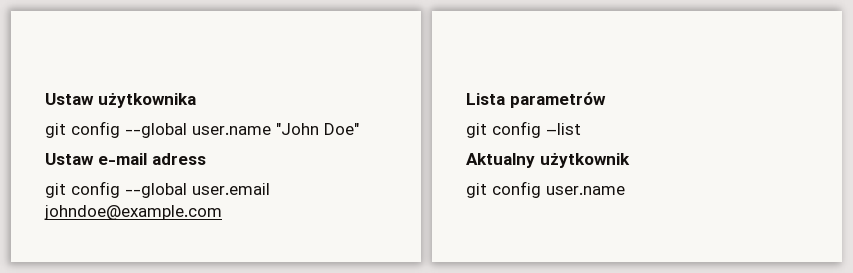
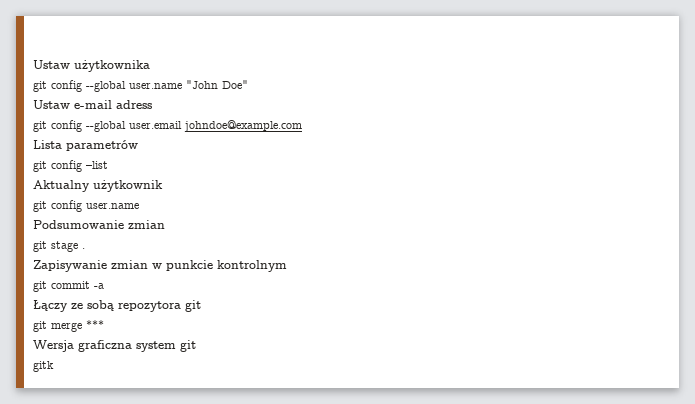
+ Podsumowanie zmian
+ git stage .
+ Zapisywanie zmian w punkcie kontrolnym
+ git commit -a
+ Łączy ze sobą repozytora git
+ git merge ***
+ Wersja graficzna system git
+ gitk

